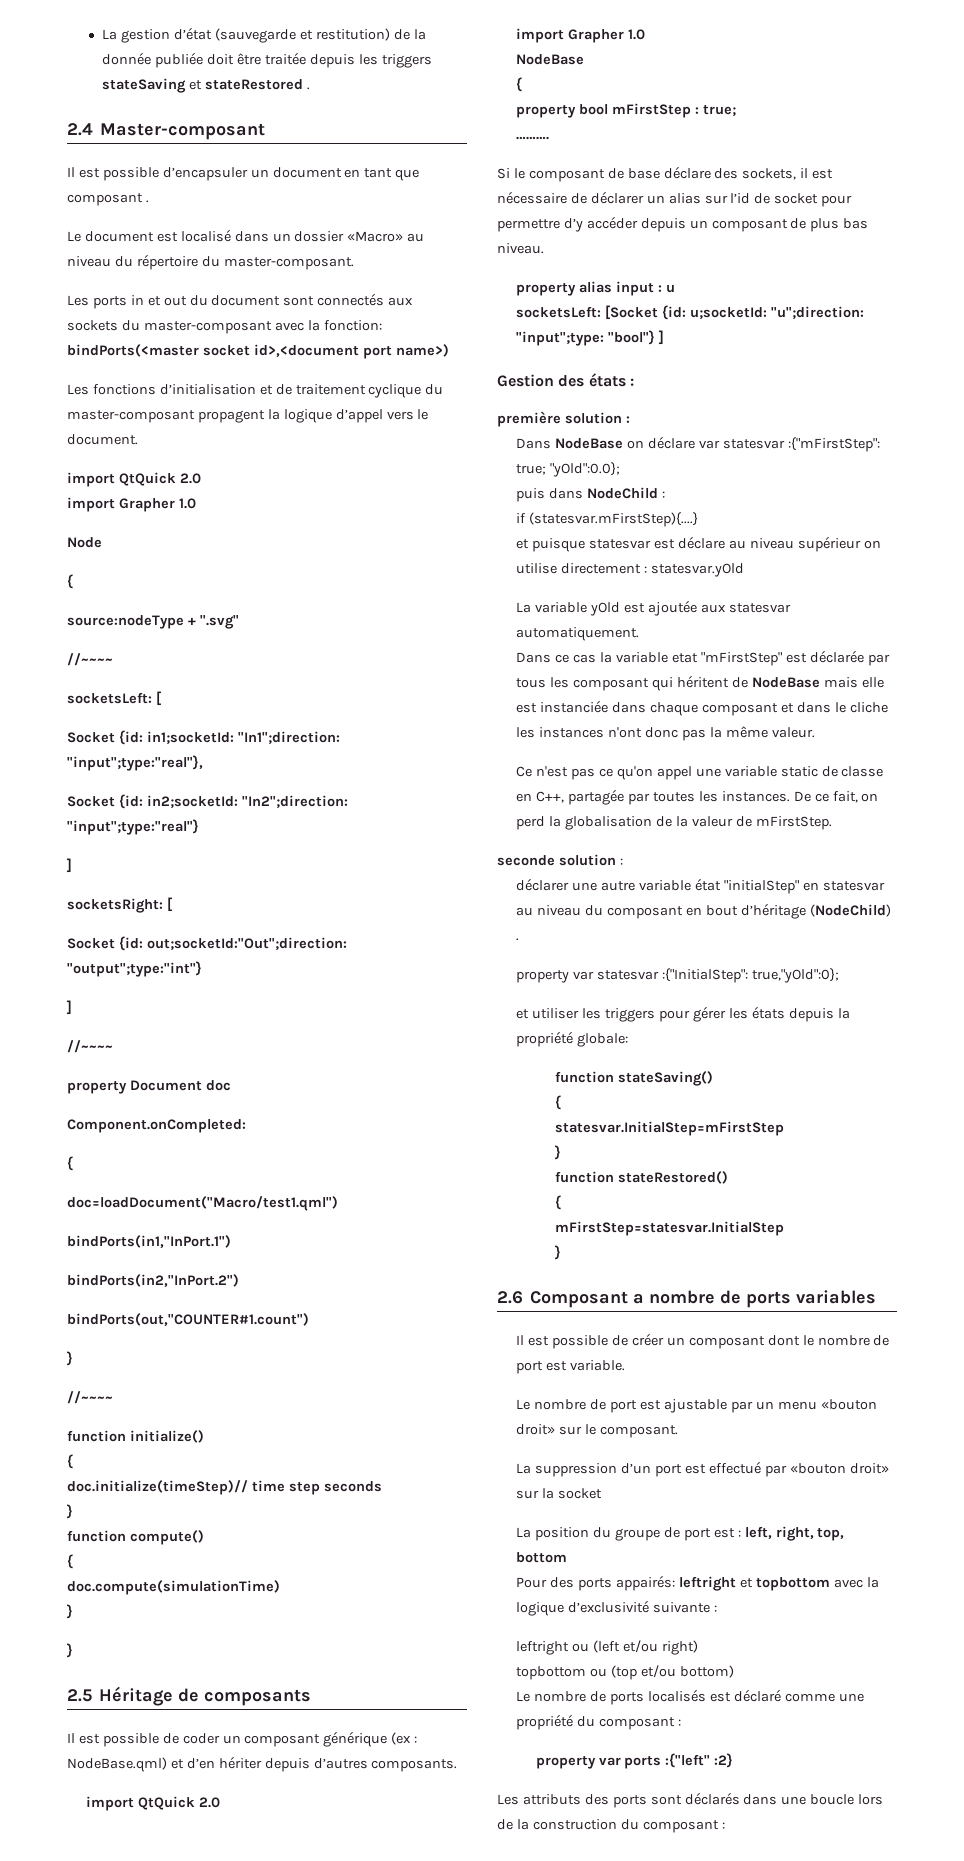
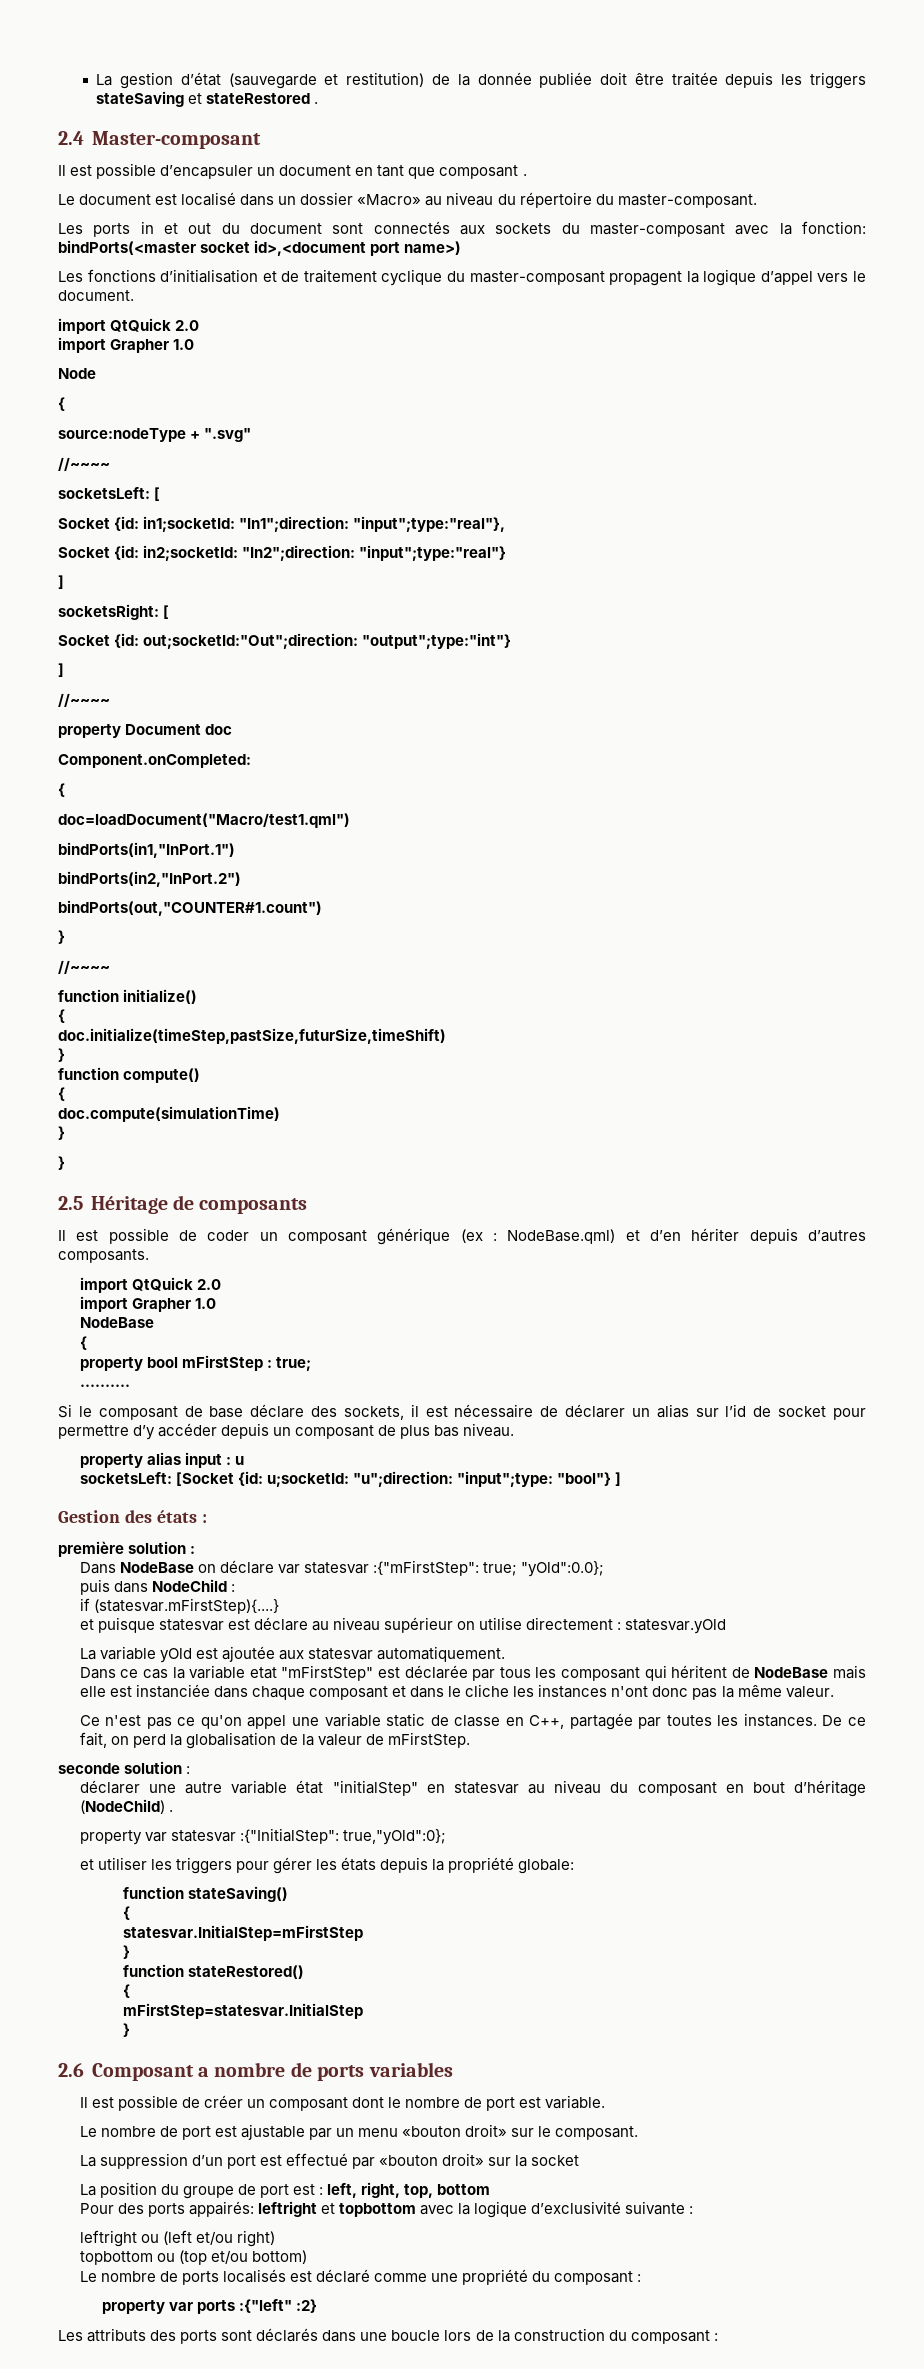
- doc.initialize(timeStep)// time step seconds
+ doc.initialize(timeStep,pastSize,futurSize,timeShift)

